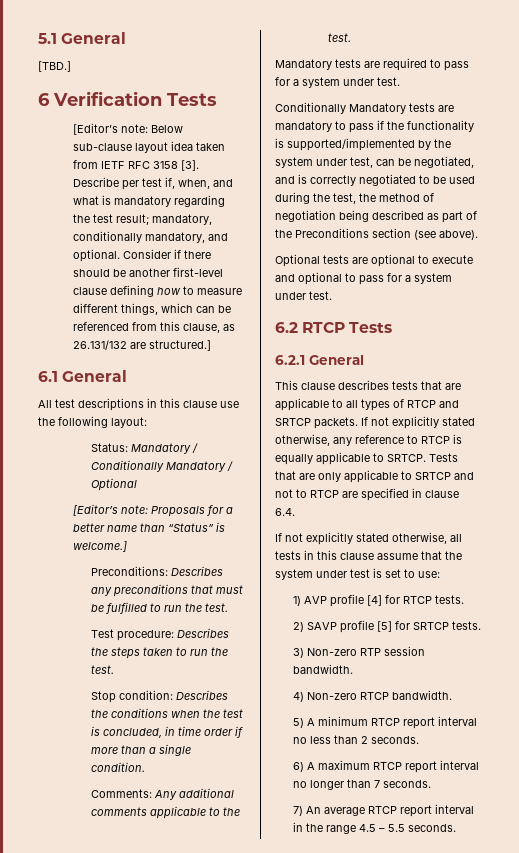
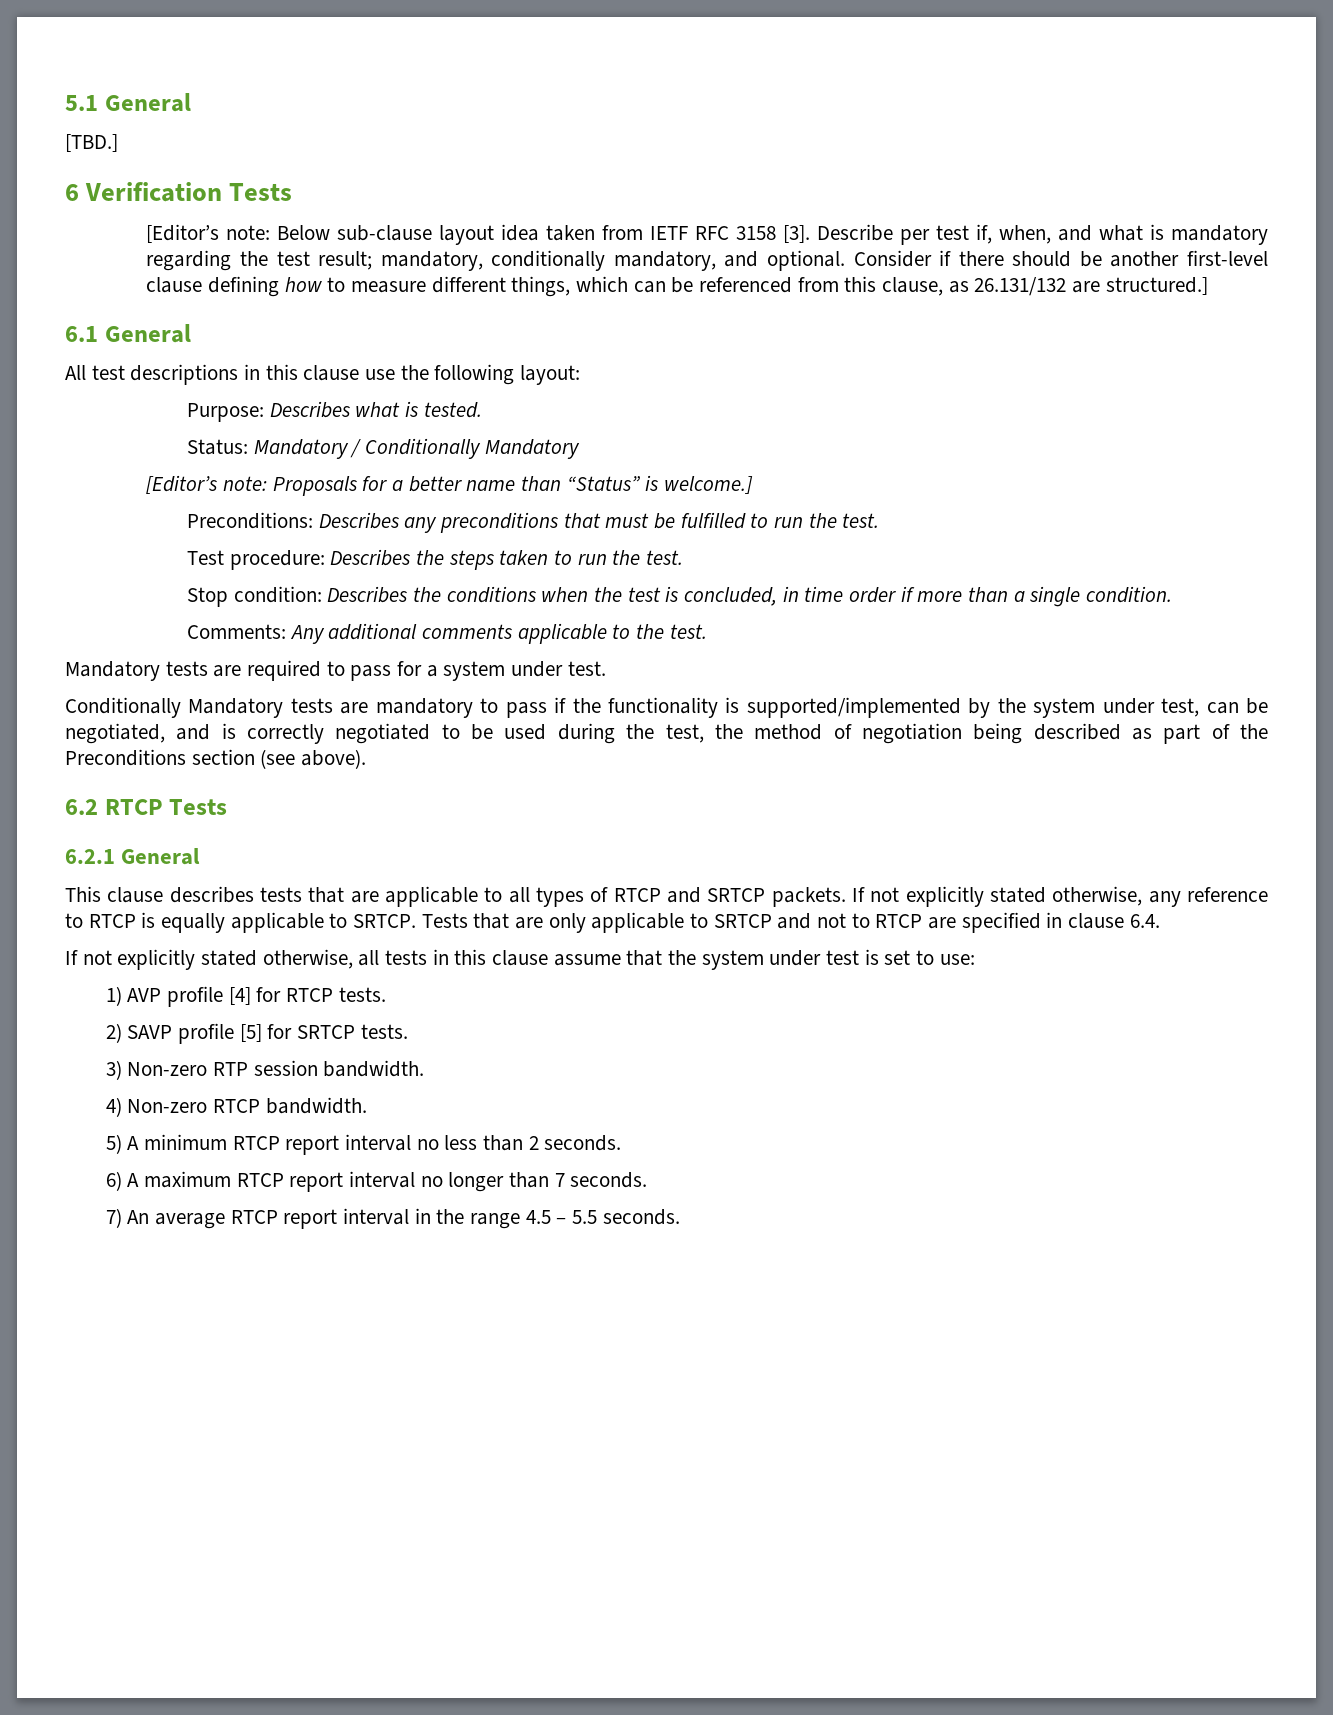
+ Purpose: Describes what is tested.
- Status: Mandatory / Conditionally Mandatory / Optional
+ Status: Mandatory / Conditionally Mandatory
- Optional tests are optional to execute and optional to pass for a system under test.

